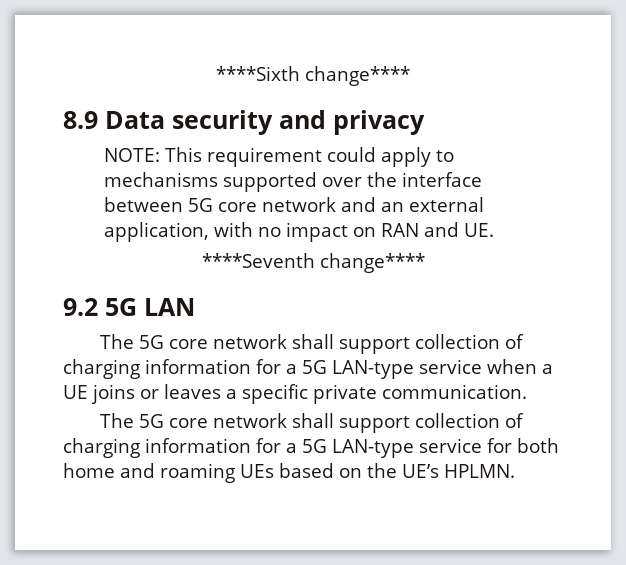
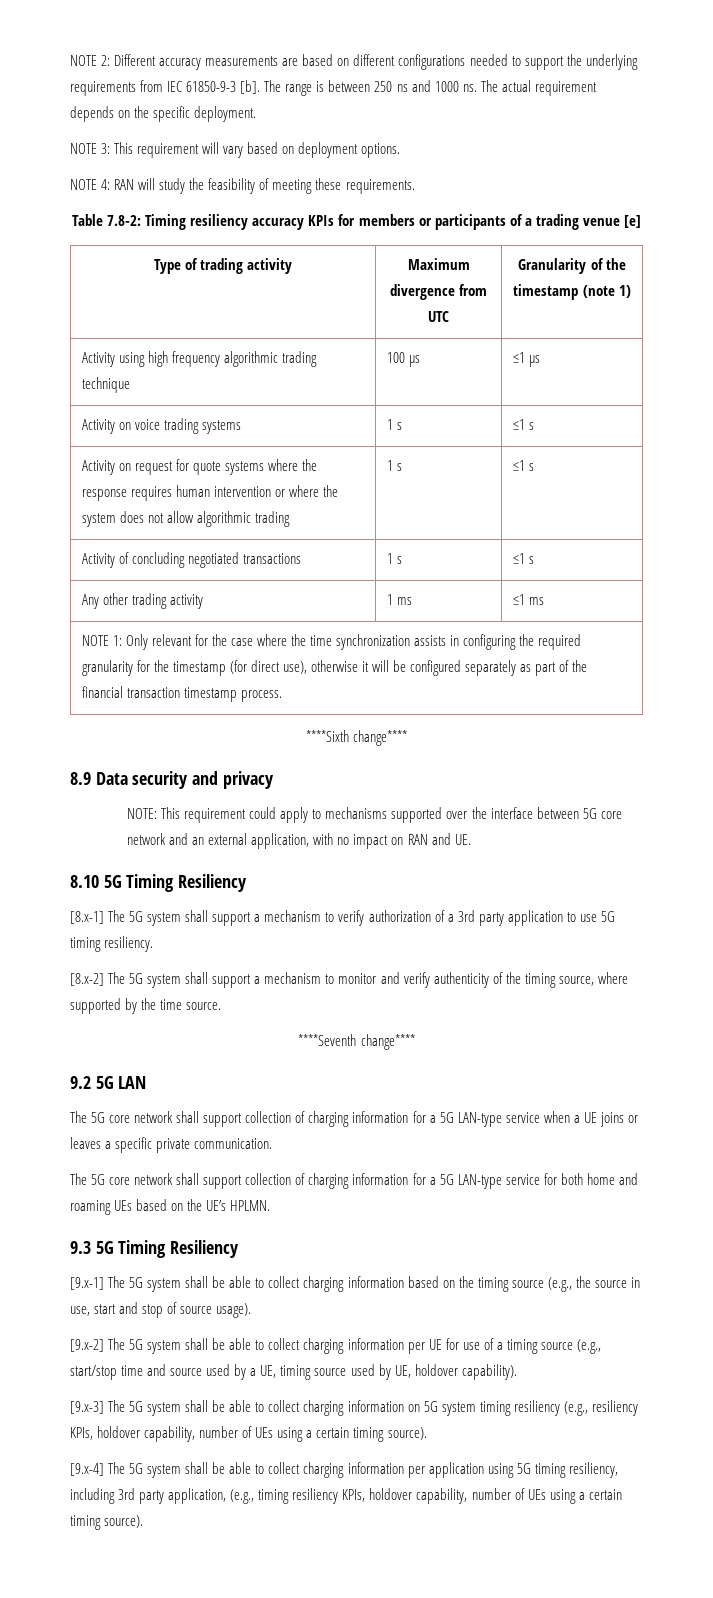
+ NOTE 2: Different accuracy measurements are based on different configurations needed to support the underlying requirements from IEC 61850-9-3 [b]. The range is between 250 ns and 1000 ns. The actual requirement depends on the specific deployment.
+ NOTE 3: This requirement will vary based on deployment options.
+ NOTE 4: RAN will study the feasibility of meeting these requirements.
+ Table 7.8-2: Timing resiliency accuracy KPIs for members or participants of a trading venue [e]
+ Type of trading activity | Maximum divergence from UTC | Granularity of the timestamp (note 1)
+ Activity using high frequency algorithmic trading technique | 100 µs | ≤1 µs
+ Activity on voice trading systems | 1 s | ≤1 s
+ Activity on request for quote systems where the response requires human intervention or where the system does not allow algorithmic trading | 1 s | ≤1 s
+ Activity of concluding negotiated transactions | 1 s | ≤1 s
+ Any other trading activity | 1 ms | ≤1 ms
+ NOTE 1: Only relevant for the case where the time synchronization assists in configuring the required granularity for the timestamp (for direct use), otherwise it will be configured separately as part of the financial transaction timestamp process.
+ 8.10 5G Timing Resiliency
+ [8.x-1] The 5G system shall support a mechanism to verify authorization of a 3rd party application to use 5G timing resiliency.
+ [8.x-2] The 5G system shall support a mechanism to monitor and verify authenticity of the timing source, where supported by the time source.
+ 9.3 5G Timing Resiliency
+ [9.x-1] The 5G system shall be able to collect charging information based on the timing source (e.g., the source in use, start and stop of source usage).
+ [9.x-2] The 5G system shall be able to collect charging information per UE for use of a timing source (e.g., start/stop time and source used by a UE, timing source used by UE, holdover capability).
+ [9.x-3] The 5G system shall be able to collect charging information on 5G system timing resiliency (e.g., resiliency KPIs, holdover capability, number of UEs using a certain timing source).
+ [9.x-4] The 5G system shall be able to collect charging information per application using 5G timing resiliency, including 3rd party application, (e.g., timing resiliency KPIs, holdover capability, number of UEs using a certain timing source).

